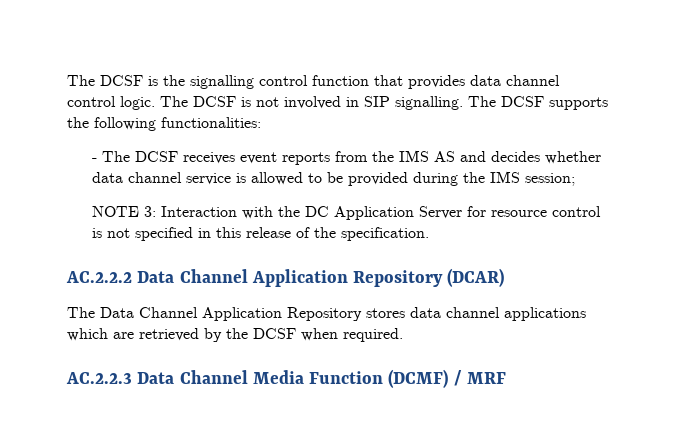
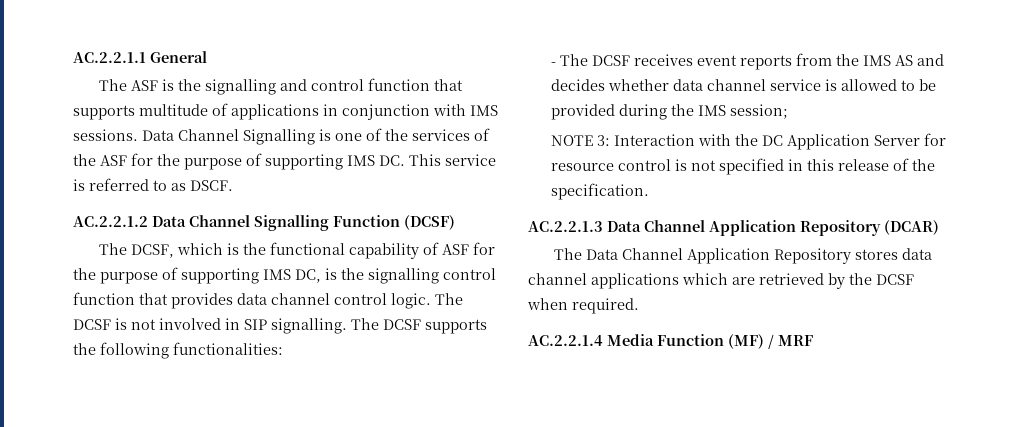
- The DCSF is the signalling control function that provides data channel control logic.
+ AC.2.2.1.1 General
+ The ASF is the signalling and control function that supports multitude of applications in conjunction with IMS sessions. Data Channel Signalling is one of the services of the ASF for the purpose of supporting IMS DC. This service is referred to as DSCF.
+ AC.2.2.1.2 Data Channel Signalling Function (DCSF)
+ The DCSF, which is the functional capability of ASF for the purpose of supporting IMS DC, is the signalling control function that provides data channel control logic.
- AC.2.2.2 Data Channel Application Repository (DCAR)
+ AC.2.2.1.3 Data Channel Application Repository (DCAR)
- AC.2.2.3 Data Channel Media Function (DCMF) / MRF
+ AC.2.2.1.4 Media Function (MF) / MRF

